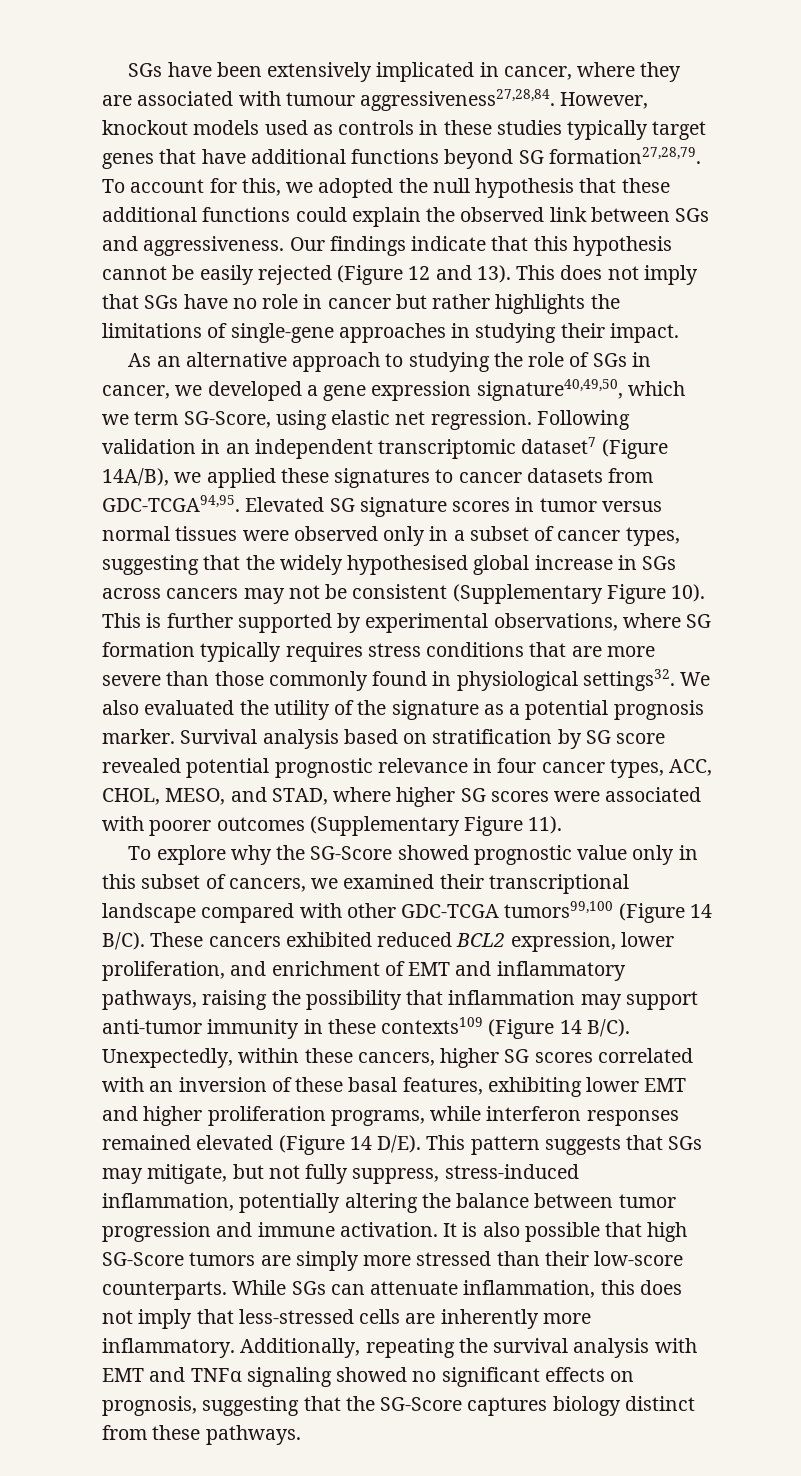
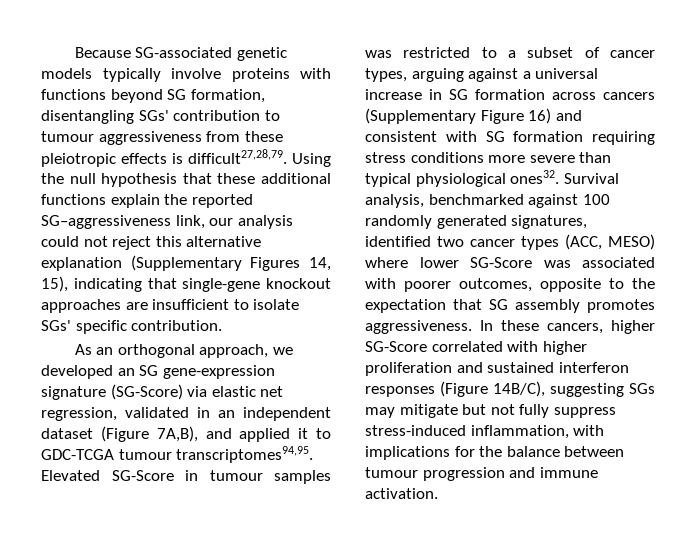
- SGs have been extensively implicated in cancer, where they are associated with tumour aggressiveness27,28,84. However, knockout models used as controls in these studies typically target genes that have additional functions beyond SG formation27,28,79. To account for this, we adopted the null hypothesis that these additional functions could explain the observed link between SGs and aggressiveness. Our findings indicate that this hypothesis cannot be easily rejected (Figure 12 and 13). This does not imply that SGs have no role in cancer but rather highlights the limitations of single-gene approaches in studying their impact.
- As an alternative approach to studying the role of SGs in cancer, we developed a gene expression signature40,49,50, which we term SG-Score, using elastic net regression. Following validation in an independent transcriptomic dataset7 (Figure 14A/B), we applied these signatures to cancer datasets from GDC-TCGA94,95. Elevated SG signature scores in tumor versus normal tissues were observed only in a subset of cancer types, suggesting that the widely hypothesised global increase in SGs across cancers may not be consistent (Supplementary Figure 10). This is further supported by experimental observations, where SG formation typically requires stress conditions that are more severe than those commonly found in physiological settings32. We also evaluated the utility of the signature as a potential prognosis marker. Survival analysis based on stratification by SG score revealed potential prognostic relevance in four cancer types, ACC, CHOL, MESO, and STAD, where higher SG scores were associated with poorer outcomes (Supplementary Figure 11).
- To explore why the SG-Score showed prognostic value only in this subset of cancers, we examined their transcriptional landscape compared with other GDC-TCGA tumors99,100 (Figure 14 B/C). These cancers exhibited reduced BCL2 expression, lower proliferation, and enrichment of EMT and inflammatory pathways, raising the possibility that inflammation may support anti-tumor immunity in these contexts109 (Figure 14 B/C). Unexpectedly, within these cancers, higher SG scores correlated with an inversion of these basal features, exhibiting lower EMT and higher proliferation programs, while interferon responses remained elevated (Figure 14 D/E). This pattern suggests that SGs may mitigate, but not fully suppress, stress-induced inflammation, potentially altering the balance between tumor progression and immune activation. It is also possible that high SG-Score tumors are simply more stressed than their low-score counterparts. While SGs can attenuate inflammation, this does not imply that less-stressed cells are inherently more inflammatory. Additionally, repeating the survival analysis with EMT and TNFα signaling showed no significant effects on prognosis, suggesting that the SG-Score captures biology distinct from these pathways.
+ Because SG-associated genetic models typically involve proteins with functions beyond SG formation, disentangling SGs' contribution to tumour aggressiveness from these pleiotropic effects is difficult27,28,79. Using the null hypothesis that these additional functions explain the reported SG–aggressiveness link, our analysis could not reject this alternative explanation (Supplementary Figures 14, 15), indicating that single-gene knockout approaches are insufficient to isolate SGs' specific contribution.
+ As an orthogonal approach, we developed an SG gene-expression signature (SG-Score) via elastic net regression, validated in an independent dataset (Figure 7A,B), and applied it to GDC-TCGA tumour transcriptomes94,95. Elevated SG-Score in tumour samples was restricted to a subset of cancer types, arguing against a universal increase in SG formation across cancers (Supplementary Figure 16) and consistent with SG formation requiring stress conditions more severe than typical physiological ones32. Survival analysis, benchmarked against 100 randomly generated signatures, identified two cancer types (ACC, MESO) where lower SG-Score was associated with poorer outcomes, opposite to the expectation that SG assembly promotes aggressiveness. In these cancers, higher SG-Score correlated with higher proliferation and sustained interferon responses (Figure 14B/C), suggesting SGs may mitigate but not fully suppress stress-induced inflammation, with implications for the balance between tumour progression and immune activation.

